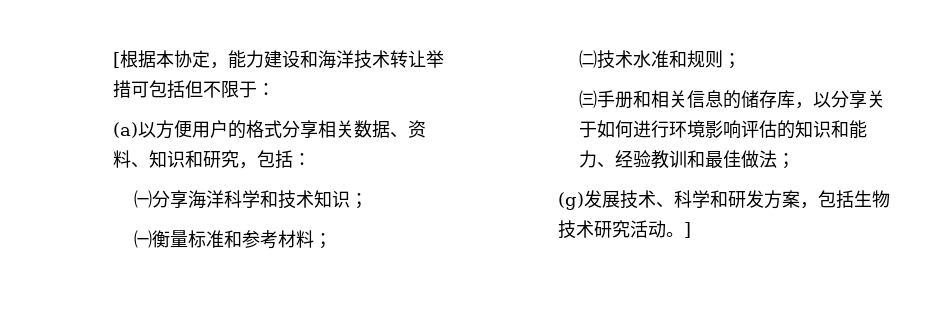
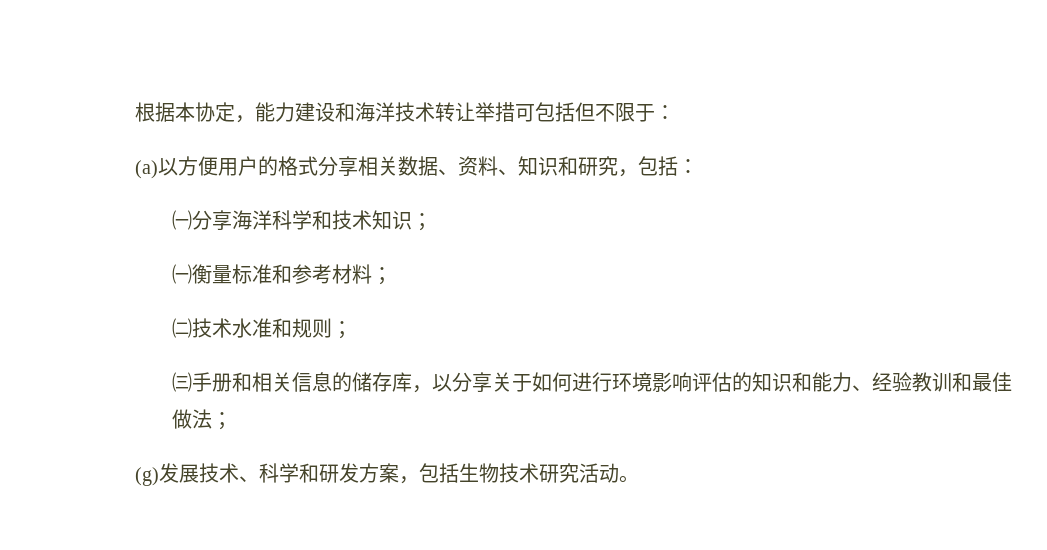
- [根据本协定，能力建设和海洋技术转让举措可包括但不限于：
+ 根据本协定，能力建设和海洋技术转让举措可包括但不限于：
- (g)发展技术、科学和研发方案，包括生物技术研究活动。]
+ (g)发展技术、科学和研发方案，包括生物技术研究活动。

